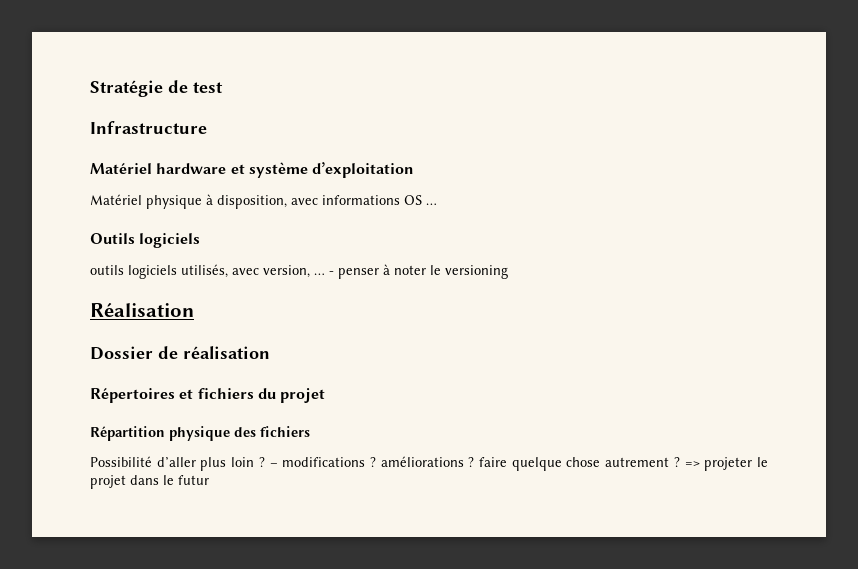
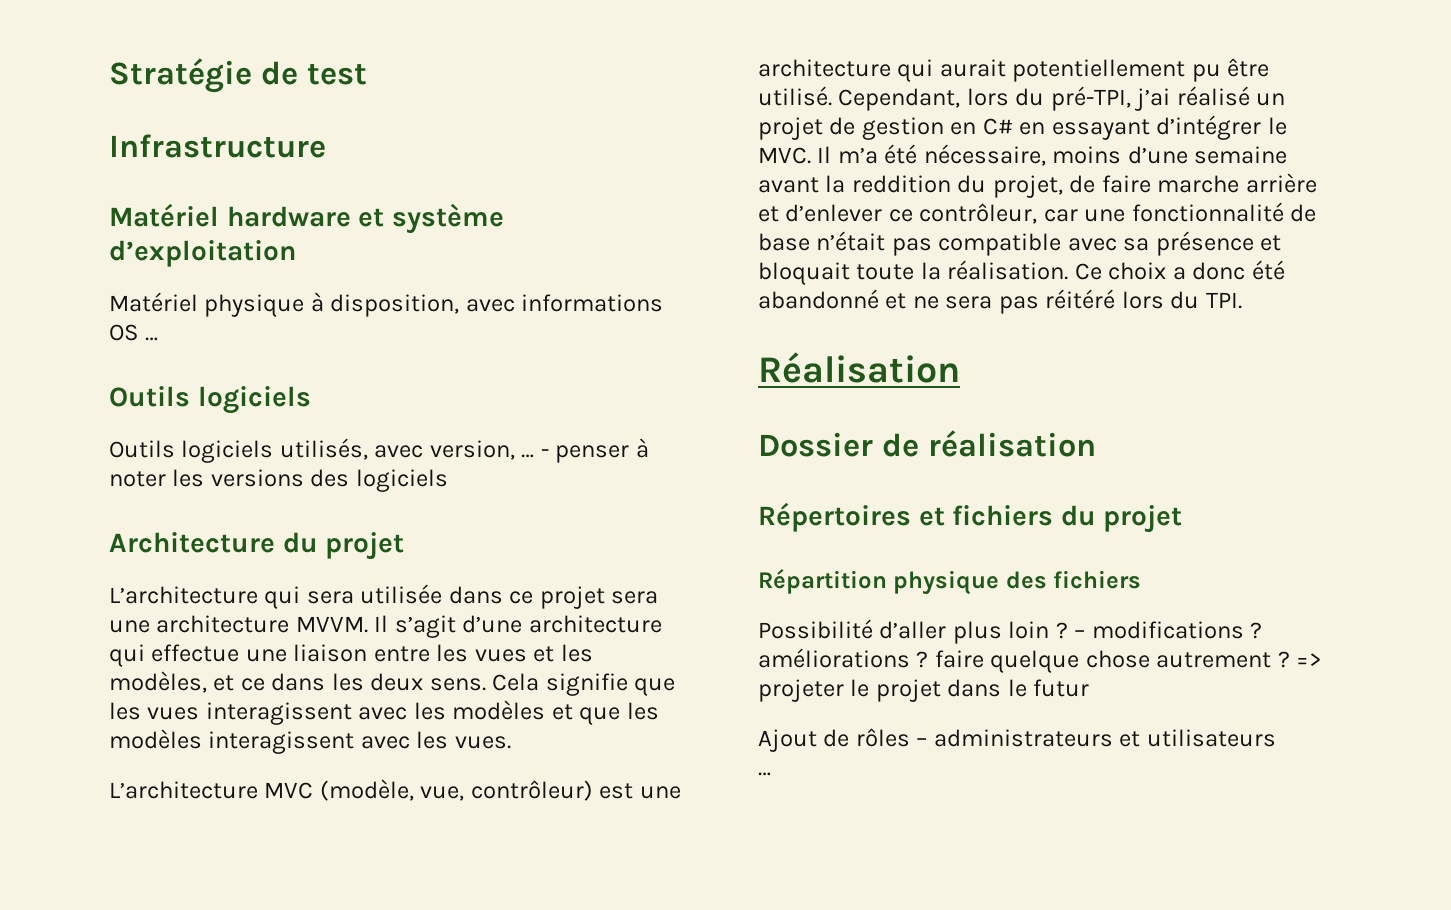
- outils logiciels utilisés, avec version, …
+ Outils logiciels utilisés, avec version, …
- - penser à noter le versioning
+ - penser à noter les versions des logiciels
+ Architecture du projet
+ L’architecture qui sera utilisée dans ce projet sera une architecture MVVM. Il s’agit d’une architecture qui effectue une liaison entre les vues et les modèles, et ce dans les deux sens. Cela signifie que les vues interagissent avec les modèles et que les modèles interagissent avec les vues.
+ L’architecture MVC (modèle, vue, contrôleur) est une architecture qui aurait potentiellement pu être utilisé. Cependant, lors du pré-TPI, j’ai réalisé un projet de gestion en C# en essayant d’intégrer le MVC. Il m’a été nécessaire, moins d’une semaine avant la reddition du projet, de faire marche arrière et d’enlever ce contrôleur, car une fonctionnalité de base n’était pas compatible avec sa présence et bloquait toute la réalisation. Ce choix a donc été abandonné et ne sera pas réitéré lors du TPI.
+ Ajout de rôles – administrateurs et utilisateurs
+ …

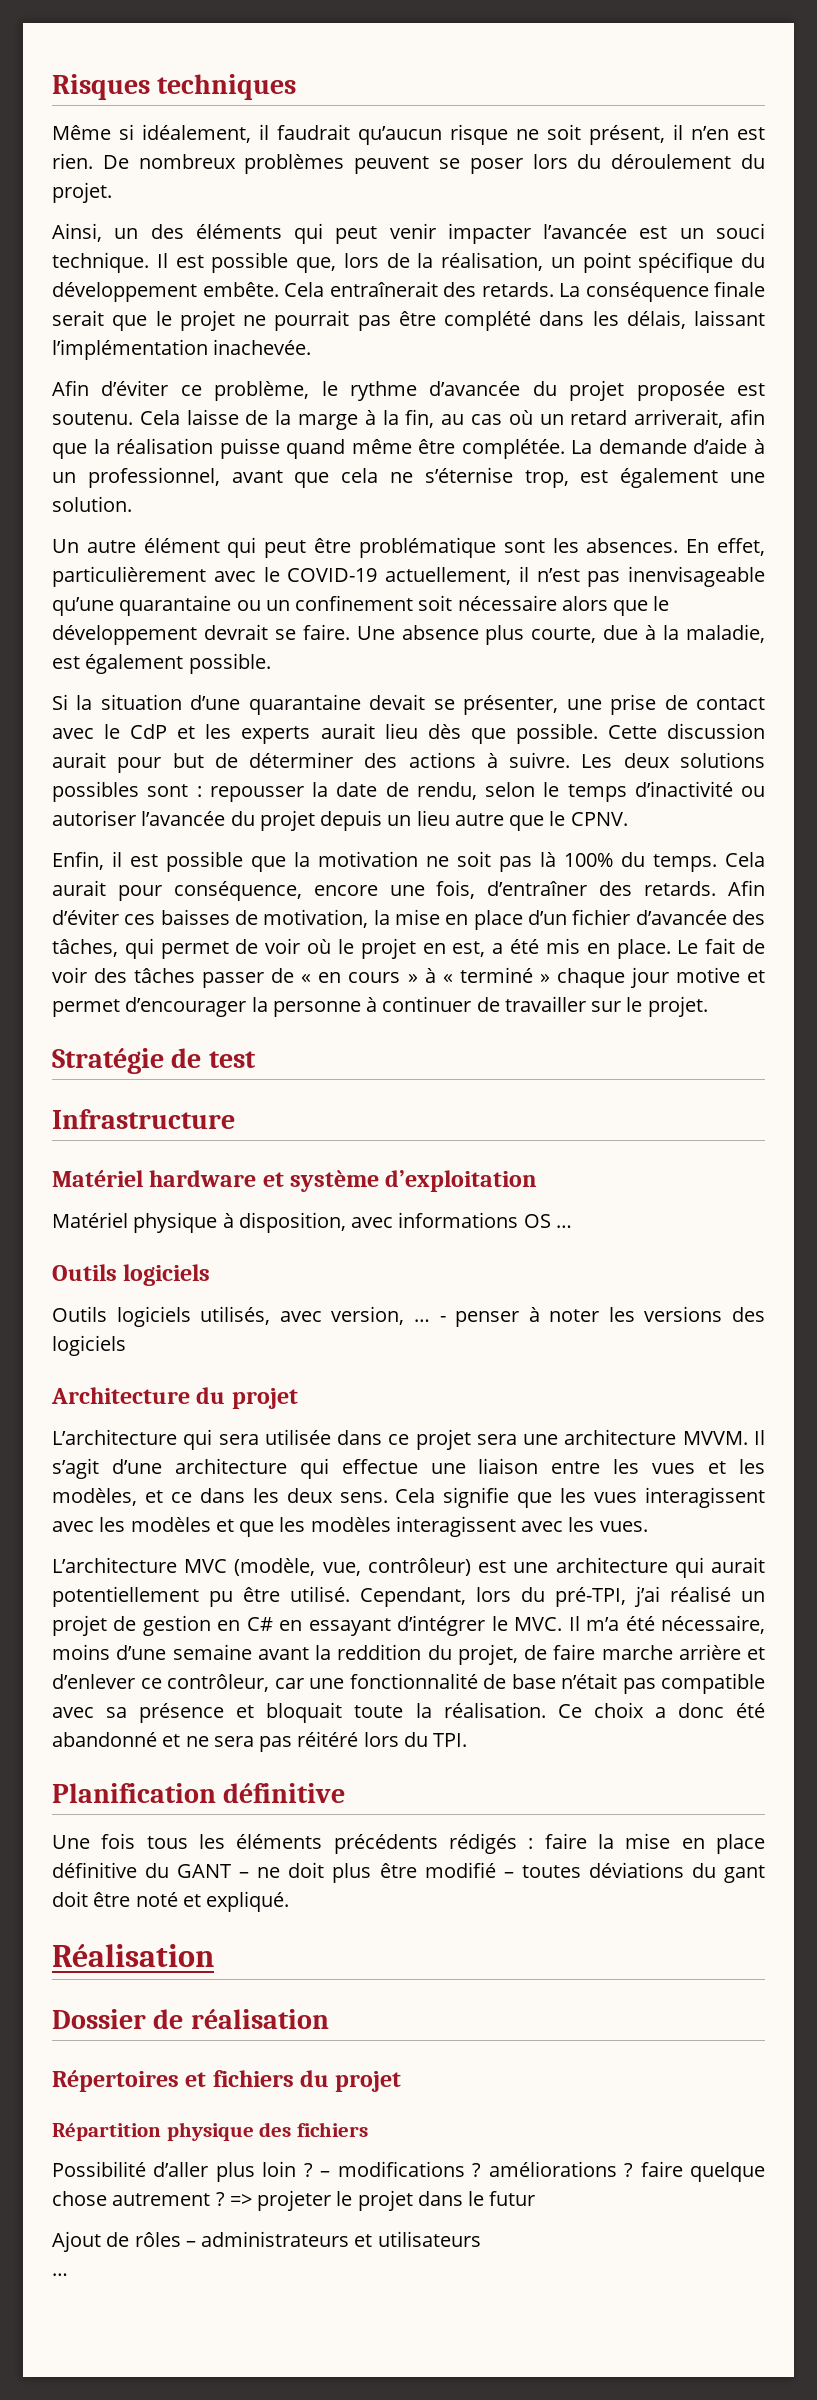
+ Risques techniques
+ Même si idéalement, il faudrait qu’aucun risque ne soit présent, il n’en est rien. De nombreux problèmes peuvent se poser lors du déroulement du projet.
+ Ainsi, un des éléments qui peut venir impacter l’avancée est un souci technique. Il est possible que, lors de la réalisation, un point spécifique du développement embête. Cela entraînerait des retards. La conséquence finale serait que le projet ne pourrait pas être complété dans les délais, laissant l’implémentation inachevée.
+ Afin d’éviter ce problème, le rythme d’avancée du projet proposée est soutenu. Cela laisse de la marge à la fin, au cas où un retard arriverait, afin que la réalisation puisse quand même être complétée. La demande d’aide à un professionnel, avant que cela ne s’éternise trop, est également une solution.
+ Un autre élément qui peut être problématique sont les absences. En effet, particulièrement avec le COVID-19 actuellement, il n’est pas inenvisageable qu’une quarantaine ou un confinement soit nécessaire alors que le développement devrait se faire. Une absence plus courte, due à la maladie, est également possible.
+ Si la situation d’une quarantaine devait se présenter, une prise de contact avec le CdP et les experts aurait lieu dès que possible. Cette discussion aurait pour but de déterminer des actions à suivre. Les deux solutions possibles sont : repousser la date de rendu, selon le temps d’inactivité ou autoriser l’avancée du projet depuis un lieu autre que le CPNV.
+ Enfin, il est possible que la motivation ne soit pas là 100% du temps. Cela aurait pour conséquence, encore une fois, d’entraîner des retards. Afin d’éviter ces baisses de motivation, la mise en place d’un fichier d’avancée des tâches, qui permet de voir où le projet en est, a été mis en place. Le fait de voir des tâches passer de « en cours » à « terminé » chaque jour motive et permet d’encourager la personne à continuer de travailler sur le projet.
+ Planification définitive
+ Une fois tous les éléments précédents rédigés : faire la mise en place définitive du GANT – ne doit plus être modifié – toutes déviations du gant doit être noté et expliqué.

